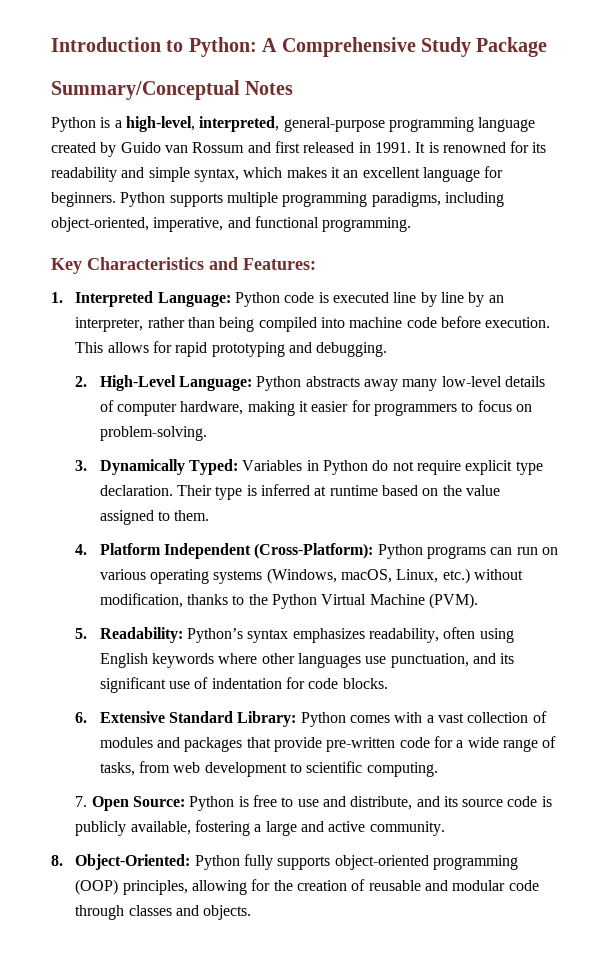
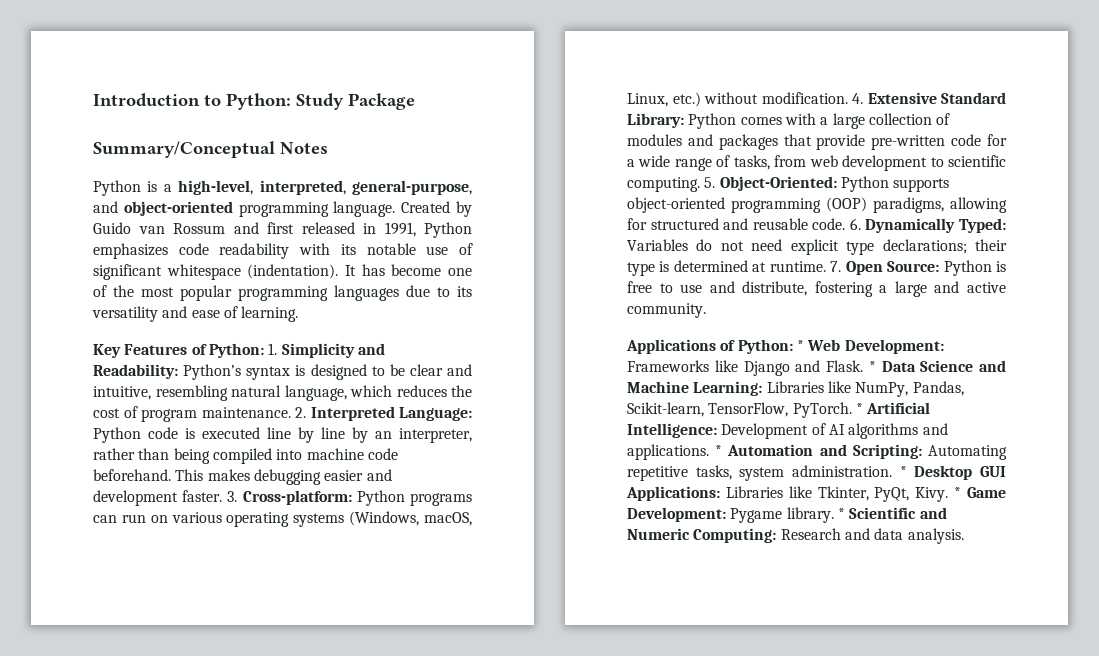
- Introduction to Python: A Comprehensive Study Package
+ Introduction to Python: Study Package
- Python is a high-level, interpreted, general-purpose programming language created by Guido van Rossum and first released in 1991. It is renowned for its readability and simple syntax, which makes it an excellent language for beginners. Python supports multiple programming paradigms, including object-oriented, imperative, and functional programming.
- Key Characteristics and Features:
- 1. Interpreted Language:
+ Python is a high-level, interpreted, general-purpose, and object-oriented programming language. Created by Guido van Rossum and first released in 1991, Python emphasizes code readability with its notable use of significant whitespace (indentation). It has become one of the most popular programming languages due to its versatility and ease of learning.
+ Key Features of Python: 1. Simplicity and Readability: Python’s syntax is designed to be clear and intuitive, resembling natural language, which reduces the cost of program maintenance. 2. Interpreted Language:
- Python code is executed line by line by an interpreter, rather than being compiled into machine code before execution. This allows for rapid prototyping and debugging.
- 2. High-Level Language: Python abstracts away many low-level details of computer hardware, making it easier for programmers to focus on problem-solving.
- 3. Dynamically Typed: Variables in Python do not require explicit type declaration. Their type is inferred at runtime based on the value assigned to them.
- 4. Platform Independent (Cross-Platform):
+ Python code is executed line by line by an interpreter, rather than being compiled into machine code beforehand. This makes debugging easier and development faster. 3. Cross-platform:
- Python programs can run on various operating systems (Windows, macOS, Linux, etc.) without modification, thanks to the Python Virtual Machine (PVM).
- 5. Readability: Python’s syntax emphasizes readability, often using English keywords where other languages use punctuation, and its significant use of indentation for code blocks.
- 6. Extensive Standard Library:
+ Python programs can run on various operating systems (Windows, macOS, Linux, etc.) without modification. 4. Extensive Standard Library:
- Python comes with a vast collection of modules and packages that provide pre-written code for a wide range of tasks, from web development to scientific computing.
- 7. Open Source:
+ Python comes with a large collection of modules and packages that provide pre-written code for a wide range of tasks, from web development to scientific computing. 5. Object-Oriented: Python supports object-oriented programming (OOP) paradigms, allowing for structured and reusable code. 6. Dynamically Typed: Variables do not need explicit type declarations; their type is determined at runtime. 7. Open Source:
- Python is free to use and distribute, and its source code is publicly available, fostering a large and active community.
+ Python is free to use and distribute, fostering a large and active community.
- 8. Object-Oriented: Python fully supports object-oriented programming (OOP) principles, allowing for the creation of reusable and modular code through classes and objects.
+ Applications of Python: * Web Development: Frameworks like Django and Flask. * Data Science and Machine Learning: Libraries like NumPy, Pandas, Scikit-learn, TensorFlow, PyTorch. * Artificial Intelligence: Development of AI algorithms and applications. * Automation and Scripting: Automating repetitive tasks, system administration. * Desktop GUI Applications: Libraries like Tkinter, PyQt, Kivy. * Game Development: Pygame library. * Scientific and Numeric Computing: Research and data analysis.

